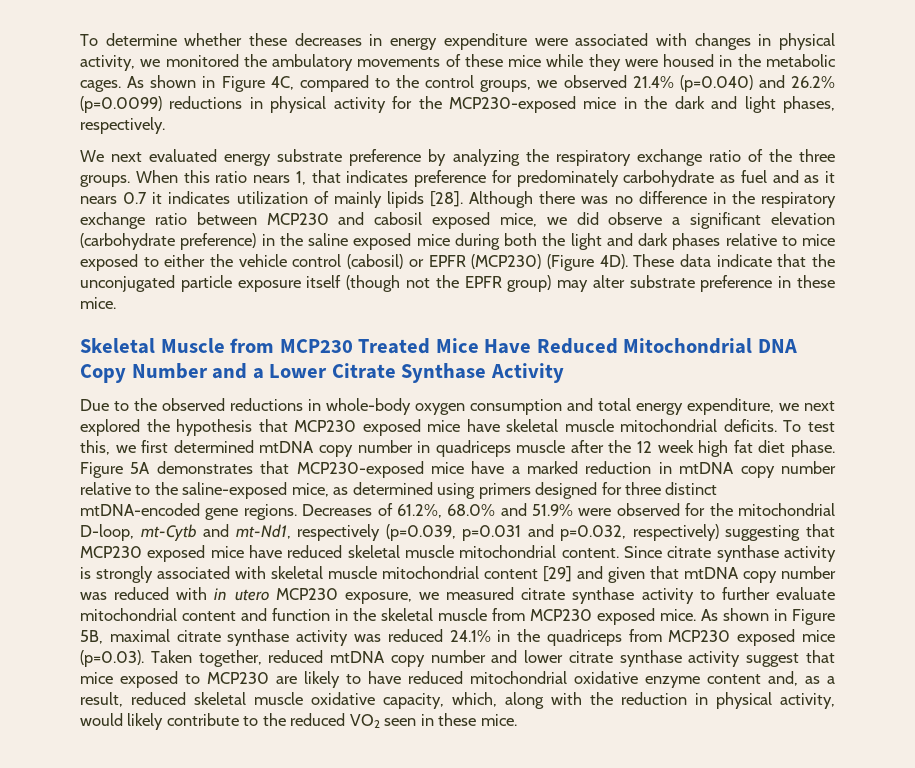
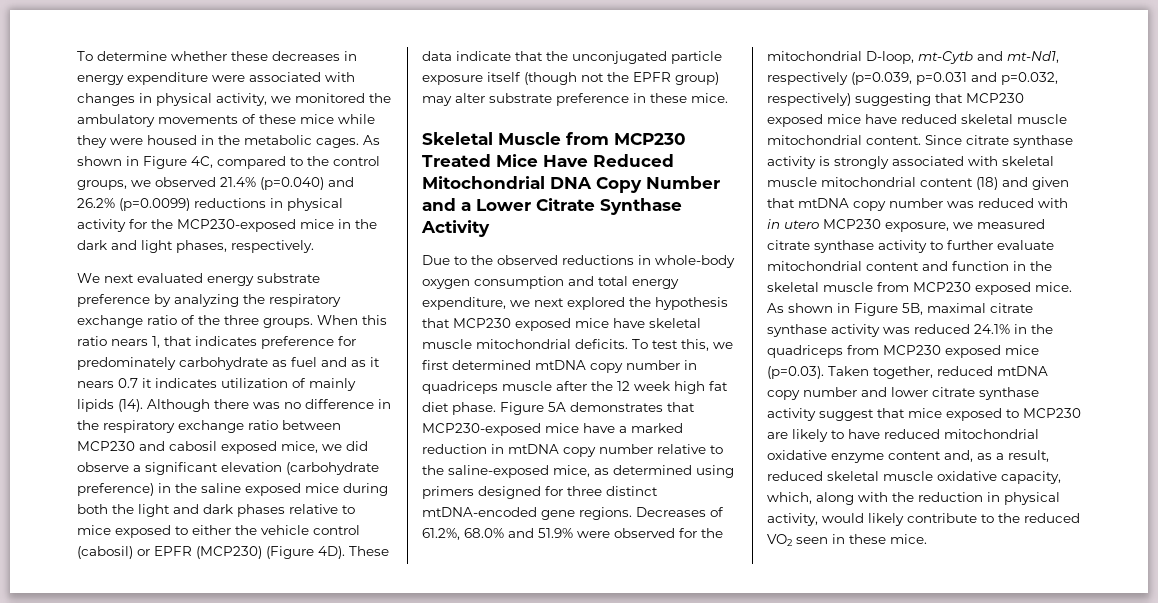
- When this ratio nears 1, that indicates preference for predominately carbohydrate as fuel and as it nears 0.7 it indicates utilization of mainly lipids [28].
+ When this ratio nears 1, that indicates preference for predominately carbohydrate as fuel and as it nears 0.7 it indicates utilization of mainly lipids (14).
- Since citrate synthase activity is strongly associated with skeletal muscle mitochondrial content [29] and given that mtDNA copy number was reduced with in utero MCP230 exposure, we measured citrate synthase activity to further evaluate mitochondrial content and function in the skeletal muscle from MCP230 exposed mice.
+ Since citrate synthase activity is strongly associated with skeletal muscle mitochondrial content (18) and given that mtDNA copy number was reduced with in utero MCP230 exposure, we measured citrate synthase activity to further evaluate mitochondrial content and function in the skeletal muscle from MCP230 exposed mice.

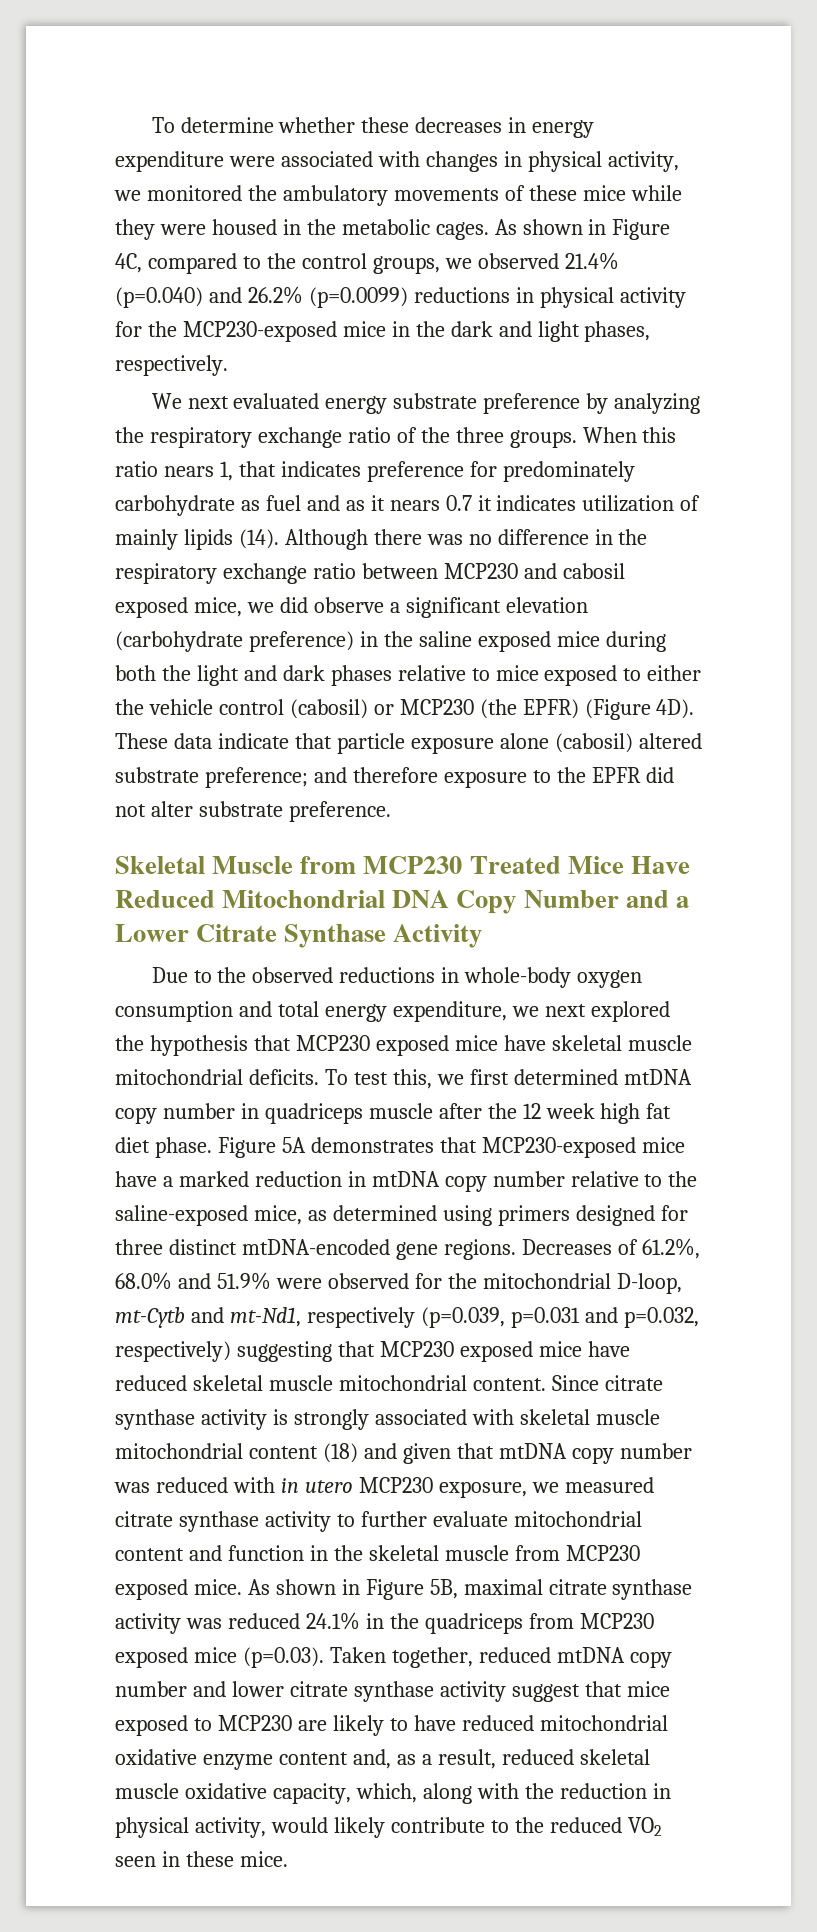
- Although there was no difference in the respiratory exchange ratio between MCP230 and cabosil exposed mice, we did observe a significant elevation (carbohydrate preference) in the saline exposed mice during both the light and dark phases relative to mice exposed to either the vehicle control (cabosil) or EPFR (MCP230) (Figure 4D).
+ Although there was no difference in the respiratory exchange ratio between MCP230 and cabosil exposed mice, we did observe a significant elevation (carbohydrate preference) in the saline exposed mice during both the light and dark phases relative to mice exposed to either the vehicle control (cabosil) or MCP230 (the EPFR) (Figure 4D).
- These data indicate that the unconjugated particle exposure itself (though not the EPFR group) may alter substrate preference in these mice.
+ These data indicate that particle exposure alone (cabosil) altered substrate preference; and therefore exposure to the EPFR did not alter substrate preference.

